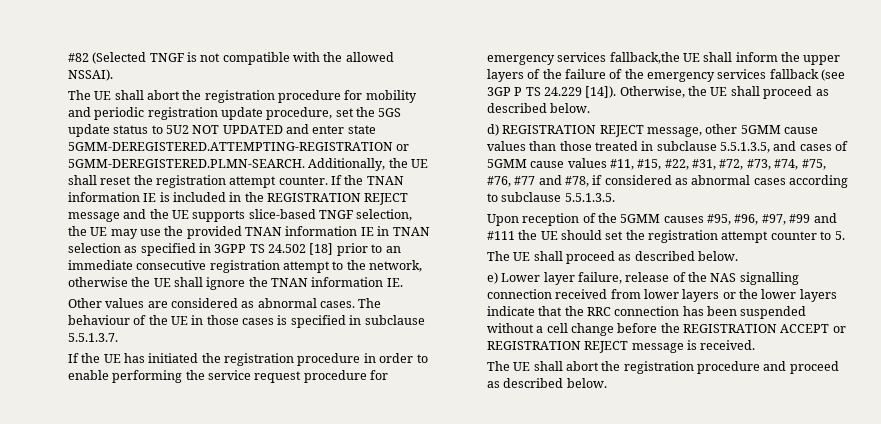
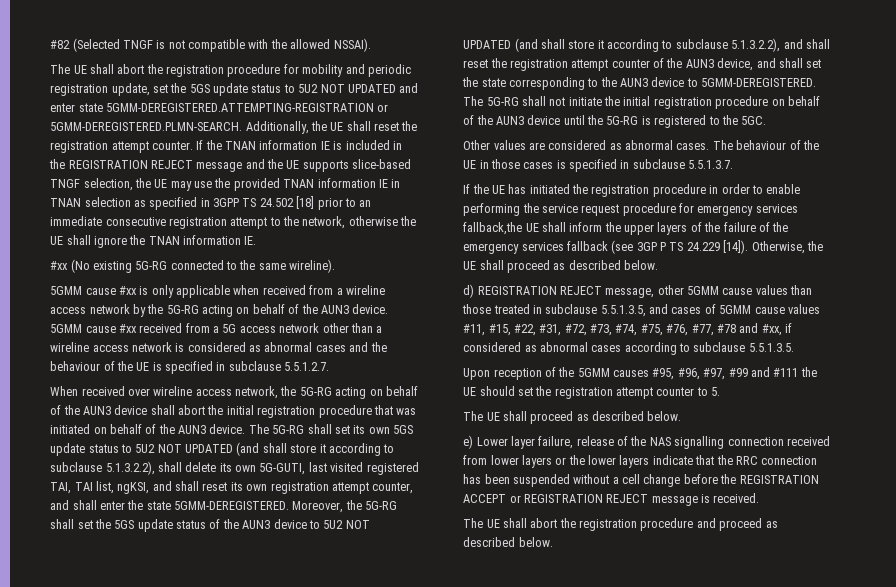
- The UE shall abort the registration procedure for mobility and periodic registration update procedure, set the 5GS update status to 5U2 NOT UPDATED and enter state 5GMM-DEREGISTERED.ATTEMPTING-REGISTRATION or 5GMM-DEREGISTERED.PLMN-SEARCH. Additionally, the UE shall reset the registration attempt counter.
+ The UE shall abort the registration procedure for mobility and periodic registration update, set the 5GS update status to 5U2 NOT UPDATED and enter state 5GMM-DEREGISTERED.ATTEMPTING-REGISTRATION or 5GMM-DEREGISTERED.PLMN-SEARCH. Additionally, the UE shall reset the registration attempt counter.
+ #xx (No existing 5G-RG connected to the same wireline).
+ 5GMM cause #xx is only applicable when received from a wireline access network by the 5G-RG acting on behalf of the AUN3 device. 5GMM cause #xx received from a 5G access network other than a wireline access network is considered as abnormal cases and the behaviour of the UE is specified in subclause 5.5.1.2.7.
+ When received over wireline access network, the 5G-RG acting on behalf of the AUN3 device shall abort the initial registration procedure that was initiated on behalf of the AUN3 device. The 5G-RG shall set its own 5GS update status to 5U2 NOT UPDATED (and shall store it according to subclause 5.1.3.2.2), shall delete its own 5G-GUTI, last visited registered TAI, TAI list, ngKSI, and shall reset its own registration attempt counter, and shall enter the state 5GMM-DEREGISTERED. Moreover, the 5G-RG shall set the 5GS update status of the AUN3 device to 5U2 NOT UPDATED (and shall store it according to subclause 5.1.3.2.2), and shall reset the registration attempt counter of the AUN3 device, and shall set the state corresponding to the AUN3 device to 5GMM-DEREGISTERED. The 5G-RG shall not initiate the initial registration procedure on behalf of the AUN3 device until the 5G-RG is registered to the 5GC.
- d) REGISTRATION REJECT message, other 5GMM cause values than those treated in subclause 5.5.1.3.5, and cases of 5GMM cause values #11, #15, #22, #31, #72, #73, #74, #75, #76, #77 and #78, if considered as abnormal cases according to subclause 5.5.1.3.5.
+ d) REGISTRATION REJECT message, other 5GMM cause values than those treated in subclause 5.5.1.3.5, and cases of 5GMM cause values #11, #15, #22, #31, #72, #73, #74, #75, #76, #77, #78 and #xx, if considered as abnormal cases according to subclause 5.5.1.3.5.

